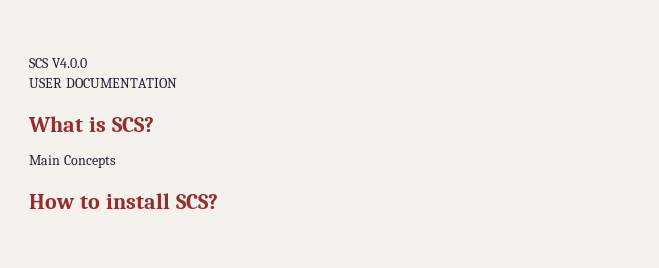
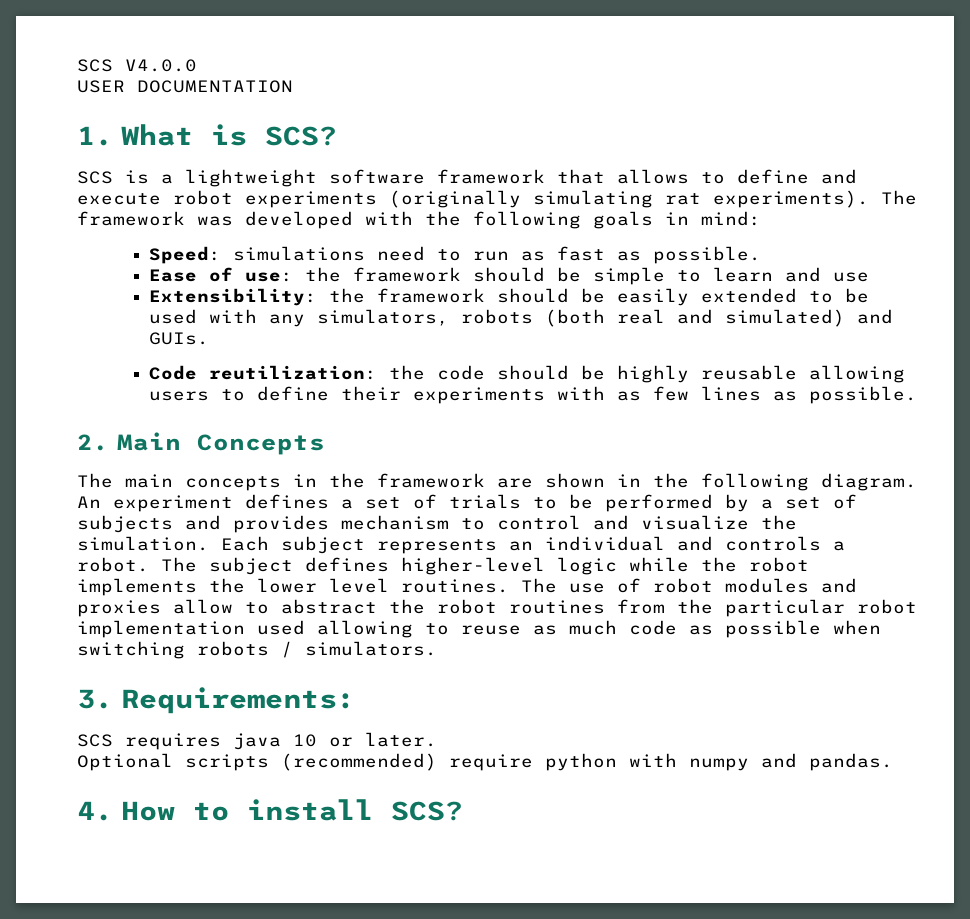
- What is SCS?
+ 1. What is SCS?
- Main Concepts
- How to install SCS?
+ SCS is a lightweight software framework that allows to define and execute robot experiments (originally simulating rat experiments). The framework was developed with the following goals in mind:
+ Speed: simulations need to run as fast as possible.
+ Ease of use: the framework should be simple to learn and use
+ Extensibility: the framework should be easily extended to be used with any simulators, robots (both real and simulated) and GUIs.
+ Code reutilization: the code should be highly reusable allowing users to define their experiments with as few lines as possible.
+ 2. Main Concepts
+ The main concepts in the framework are shown in the following diagram. An experiment defines a set of trials to be performed by a set of subjects and provides mechanism to control and visualize the simulation. Each subject represents an individual and controls a robot. The subject defines higher-level logic while the robot implements the lower level routines. The use of robot modules and proxies allow to abstract the robot routines from the particular robot implementation used allowing to reuse as much code as possible when switching robots / simulators.
+ 3. Requirements:
+ SCS requires java 10 or later.
+ Optional scripts (recommended) require python with numpy and pandas.
+ 4. How to install SCS?

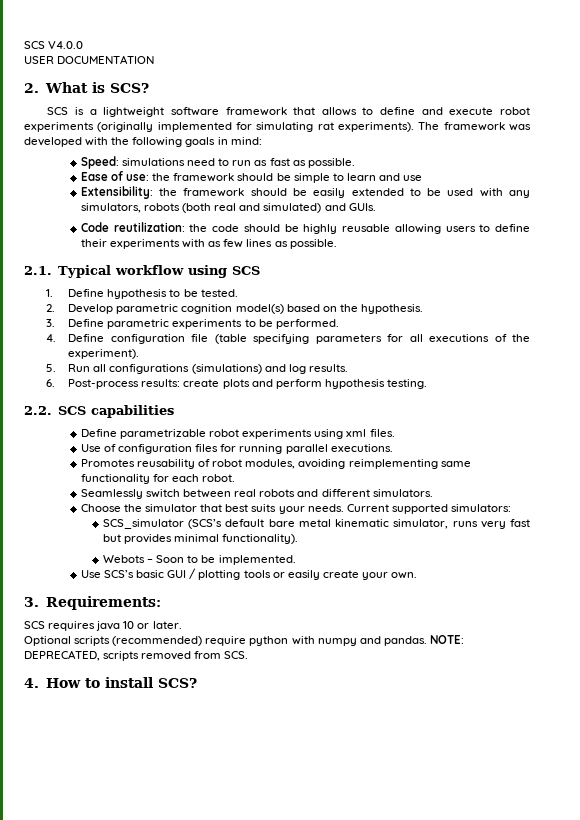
- 1. What is SCS?
+ 2. What is SCS?
- SCS is a lightweight software framework that allows to define and execute robot experiments (originally simulating rat experiments).
+ SCS is a lightweight software framework that allows to define and execute robot experiments (originally implemented for simulating rat experiments).
- 2. Main Concepts
- The main concepts in the framework are shown in the following diagram. An experiment defines a set of trials to be performed by a set of subjects and provides mechanism to control and visualize the simulation. Each subject represents an individual and controls a robot. The subject defines higher-level logic while the robot implements the lower level routines. The use of robot modules and proxies allow to abstract the robot routines from the particular robot implementation used allowing to reuse as much code as possible when switching robots / simulators.
+ 2.1. Typical workflow using SCS
+ 1. Define hypothesis to be tested.
+ 2. Develop parametric cognition model(s) based on the hypothesis.
+ 3. Define parametric experiments to be performed.
+ 4. Define configuration file (table specifying parameters for all executions of the experiment).
+ 5. Run all configurations (simulations) and log results.
+ 6. Post-process results: create plots and perform hypothesis testing.
+ 2.2. SCS capabilities
+ Define parametrizable robot experiments using xml files.
+ Use of configuration files for running parallel executions.
+ Promotes reusability of robot modules, avoiding reimplementing same functionality for each robot.
+ Seamlessly switch between real robots and different simulators.
+ Choose the simulator that best suits your needs. Current supported simulators:
+ SCS_simulator (SCS’s default bare metal kinematic simulator, runs very fast but provides minimal functionality).
+ Webots – Soon to be implemented.
+ Use SCS’s basic GUI / plotting tools or easily create your own.
+ NOTE: DEPRECATED, scripts removed from SCS.

